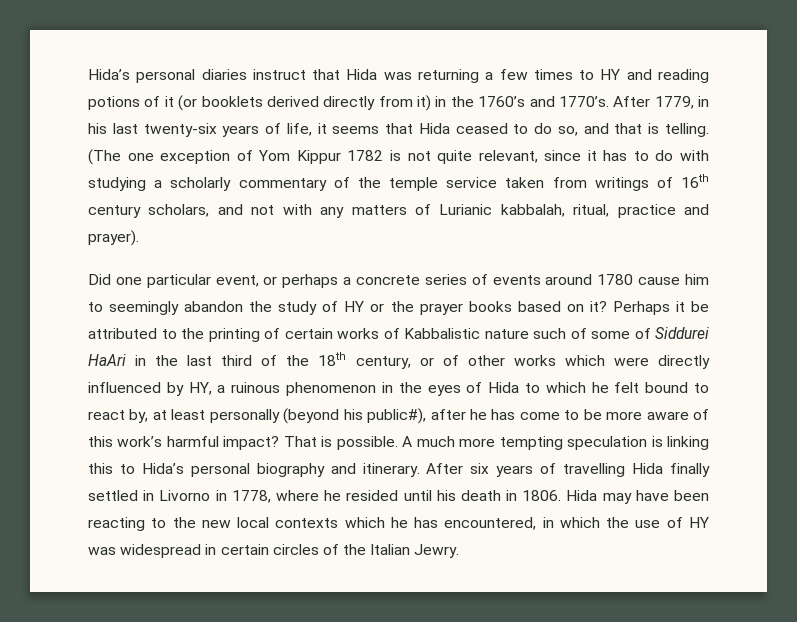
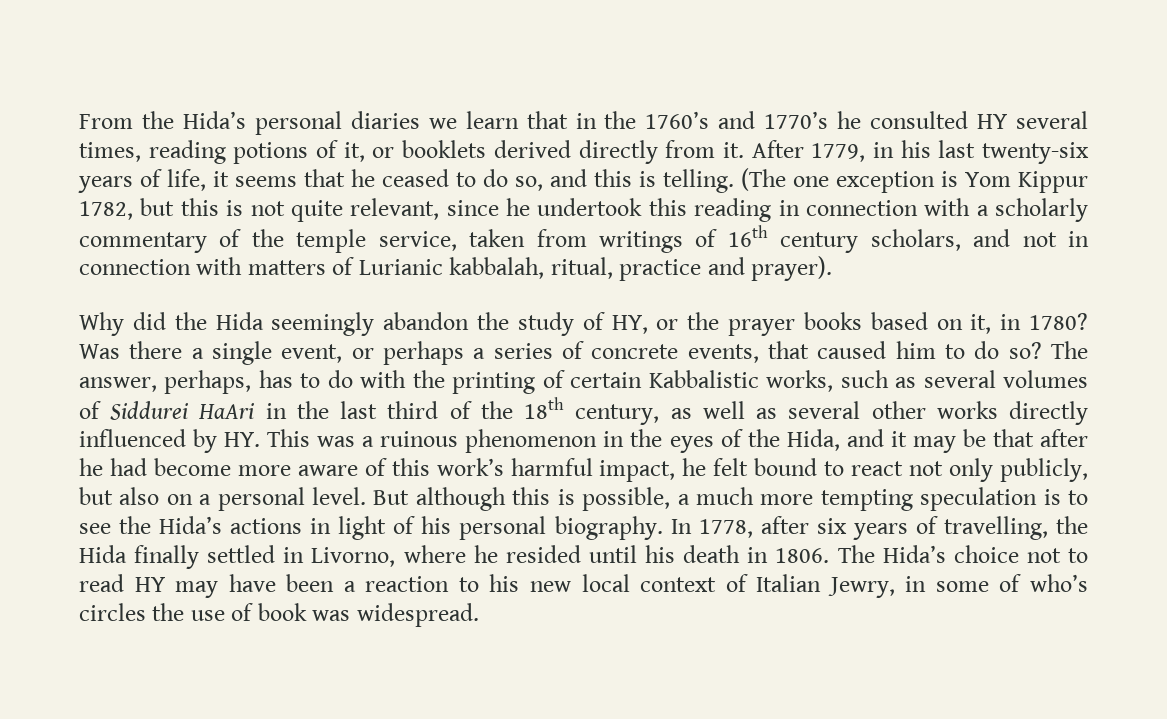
- Hida’s personal diaries instruct that Hida was returning a few times to HY and reading potions of it (or booklets derived directly from it) in the 1760’s and 1770’s.
+ From the Hida’s personal diaries we learn that in the 1760’s and 1770’s he consulted HY several times, reading potions of it, or booklets derived directly from it.
- After 1779, in his last twenty-six years of life, it seems that Hida ceased to do so, and that is telling.
+ After 1779, in his last twenty-six years of life, it seems that he ceased to do so, and this is telling.
- (The one exception of Yom Kippur 1782 is not quite relevant, since it has to do with studying a scholarly commentary of the temple service taken from writings of 16th century scholars, and not with any matters of Lurianic kabbalah, ritual, practice and prayer).
+ (The one exception is Yom Kippur 1782, but this is not quite relevant, since he undertook this reading in connection with a scholarly commentary of the temple service, taken from writings of 16th century scholars, and not in connection with matters of Lurianic kabbalah, ritual, practice and prayer).
- Did one particular event, or perhaps a concrete series of events around 1780 cause him to seemingly abandon the study of HY or the prayer books based on it? Perhaps it be attributed to the printing of certain works of Kabbalistic nature such of some of Siddurei HaAri in the last third of the 18th century, or of other works which were directly influenced by HY, a ruinous phenomenon in the eyes of Hida to which he felt bound to react by, at least personally (beyond his public#), after he has come to be more aware of this work’s harmful impact? That is possible. A much more tempting speculation is linking this to Hida’s personal biography and itinerary. After six years of travelling Hida finally settled in Livorno in 1778, where he resided until his death in 1806.
+ Why did the Hida seemingly abandon the study of HY, or the prayer books based on it, in 1780? Was there a single event, or perhaps a series of concrete events, that caused him to do so? The answer, perhaps, has to do with the printing of certain Kabbalistic works, such as several volumes of Siddurei HaAri in the last third of the 18th century, as well as several other works directly influenced by HY. This was a ruinous phenomenon in the eyes of the Hida, and it may be that after he had become more aware of this work’s harmful impact, he felt bound to react not only publicly, but also on a personal level. But although this is possible, a much more tempting speculation is to see the Hida’s actions in light of his personal biography. In 1778, after six years of travelling, the Hida finally settled in Livorno, where he resided until his death in 1806.
- Hida may have been reacting to the new local contexts which he has encountered, in which the use of HY was widespread in certain circles of the Italian Jewry.
+ The Hida’s choice not to read HY may have been a reaction to his new local context of Italian Jewry, in some of who’s circles the use of book was widespread.

